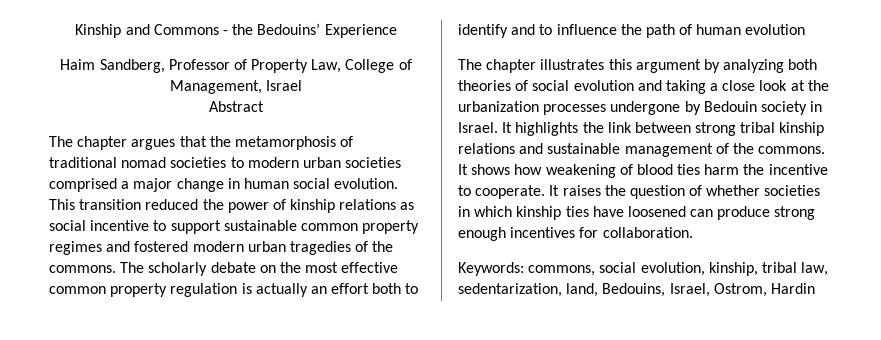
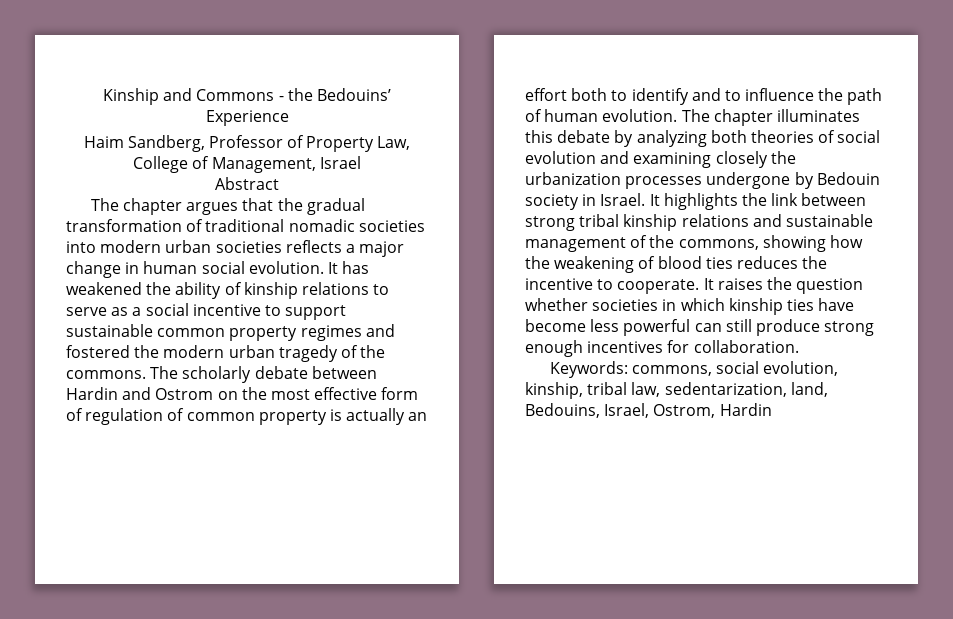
- The chapter argues that the metamorphosis of traditional nomad societies to modern urban societies comprised a major change in human social evolution.
+ The chapter argues that the gradual transformation of traditional nomadic societies into modern urban societies reflects a major change in human social evolution.
- This transition reduced the power of kinship relations as social incentive to support sustainable common property regimes and fostered modern urban tragedies of the commons.
+ It has weakened the ability of kinship relations to serve as a social incentive to support sustainable common property regimes and fostered the modern urban tragedy of the commons.
- The scholarly debate on the most effective common property regulation is actually an effort both to identify and to influence the path of human evolution
- The chapter illustrates this argument by analyzing both theories of social evolution and taking a close look at the urbanization processes undergone by Bedouin society in Israel.
+ The scholarly debate between Hardin and Ostrom on the most effective form of regulation of common property is actually an effort both to identify and to influence the path of human evolution. The chapter illuminates this debate by analyzing both theories of social evolution and examining closely the urbanization processes undergone by Bedouin society in Israel.
- It highlights the link between strong tribal kinship relations and sustainable management of the commons. It shows how weakening of blood ties harm the incentive to cooperate.
+ It highlights the link between strong tribal kinship relations and sustainable management of the commons, showing how the weakening of blood ties reduces the incentive to cooperate.
- It raises the question of whether societies in which kinship ties have loosened can produce strong enough incentives for collaboration.
+ It raises the question whether societies in which kinship ties have become less powerful can still produce strong enough incentives for collaboration.

